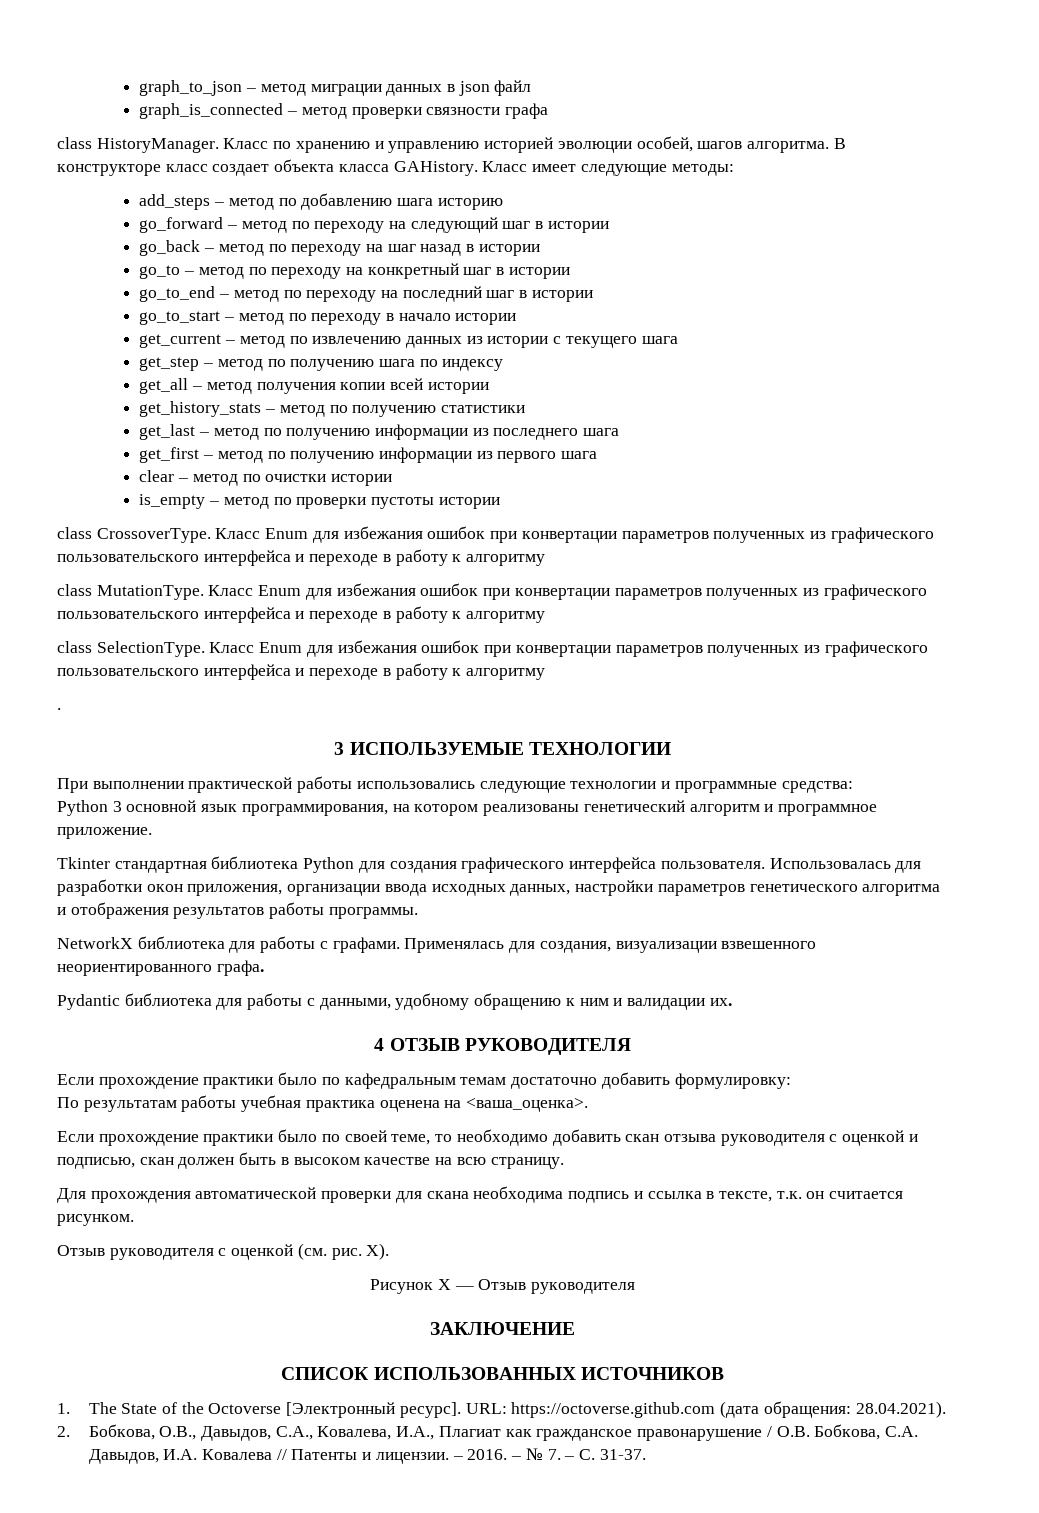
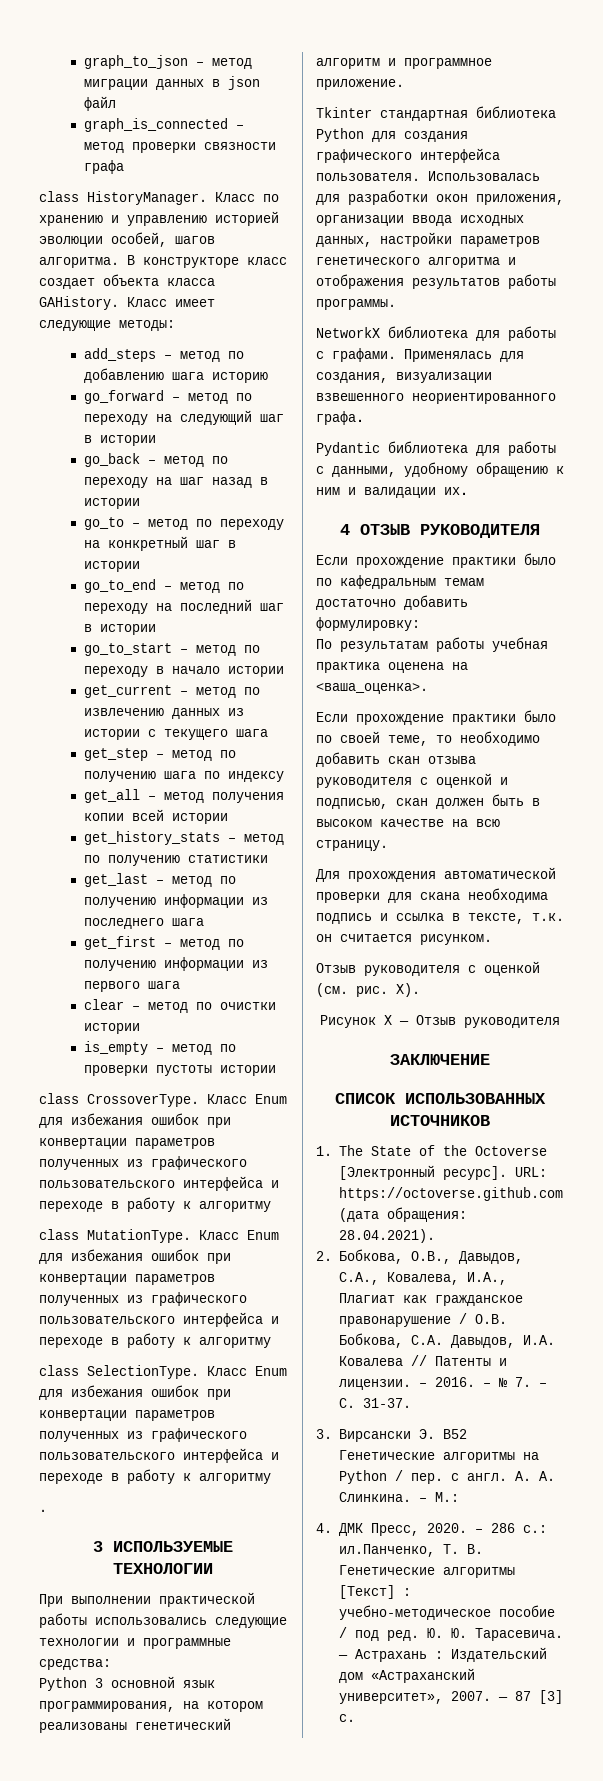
+ 3. Вирсански Э. В52 Генетические алгоритмы на Python / пер. с англ. А. А. Слинкина. – М.:
+ 4. ДМК Пресс, 2020. – 286 с.: ил.Панченко, Т. В. Генетические алгоритмы [Текст] : учебно-методическое пособие / под ред. Ю. Ю. Тарасевича. — Астрахань : Издательский дом «Астраханский университет», 2007. — 87 [3] с.

